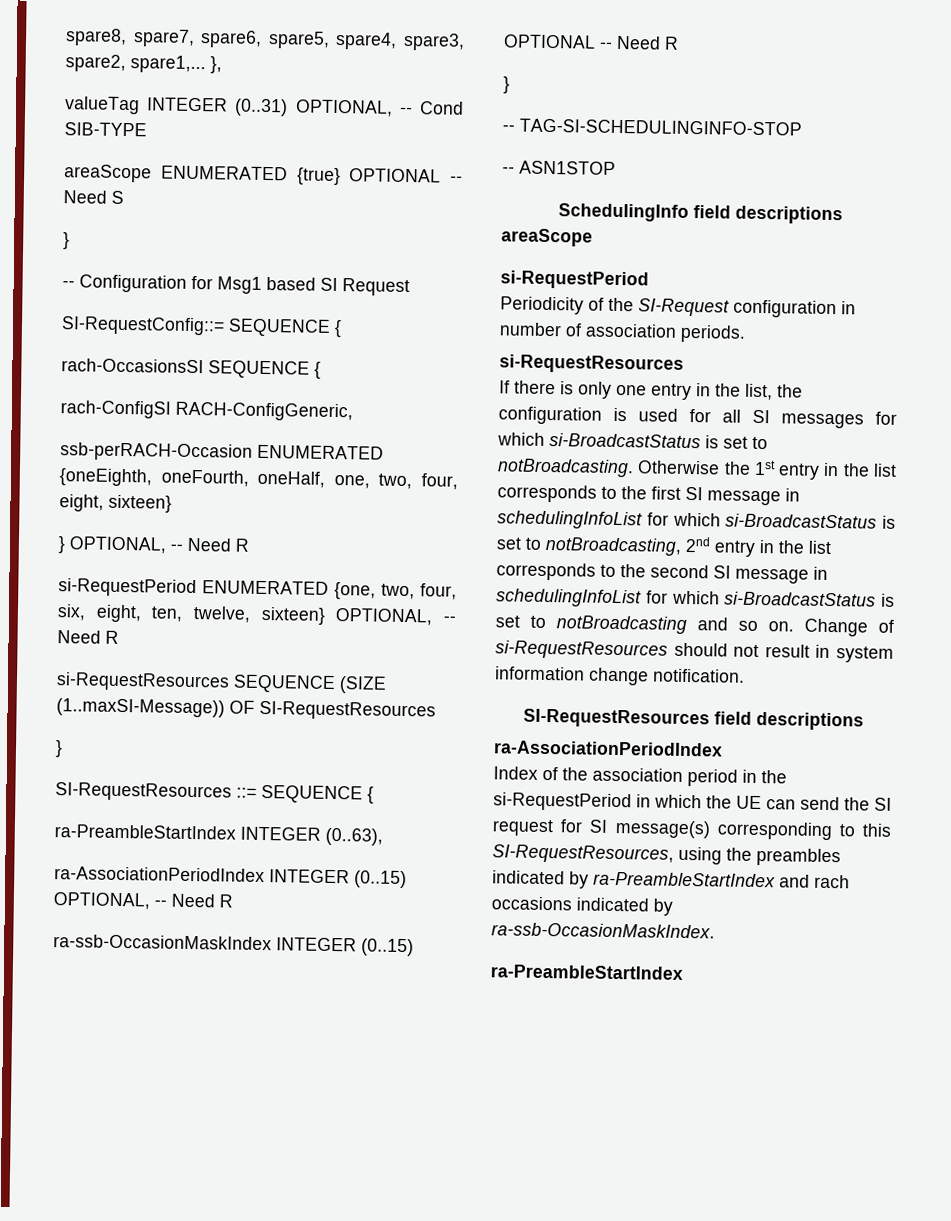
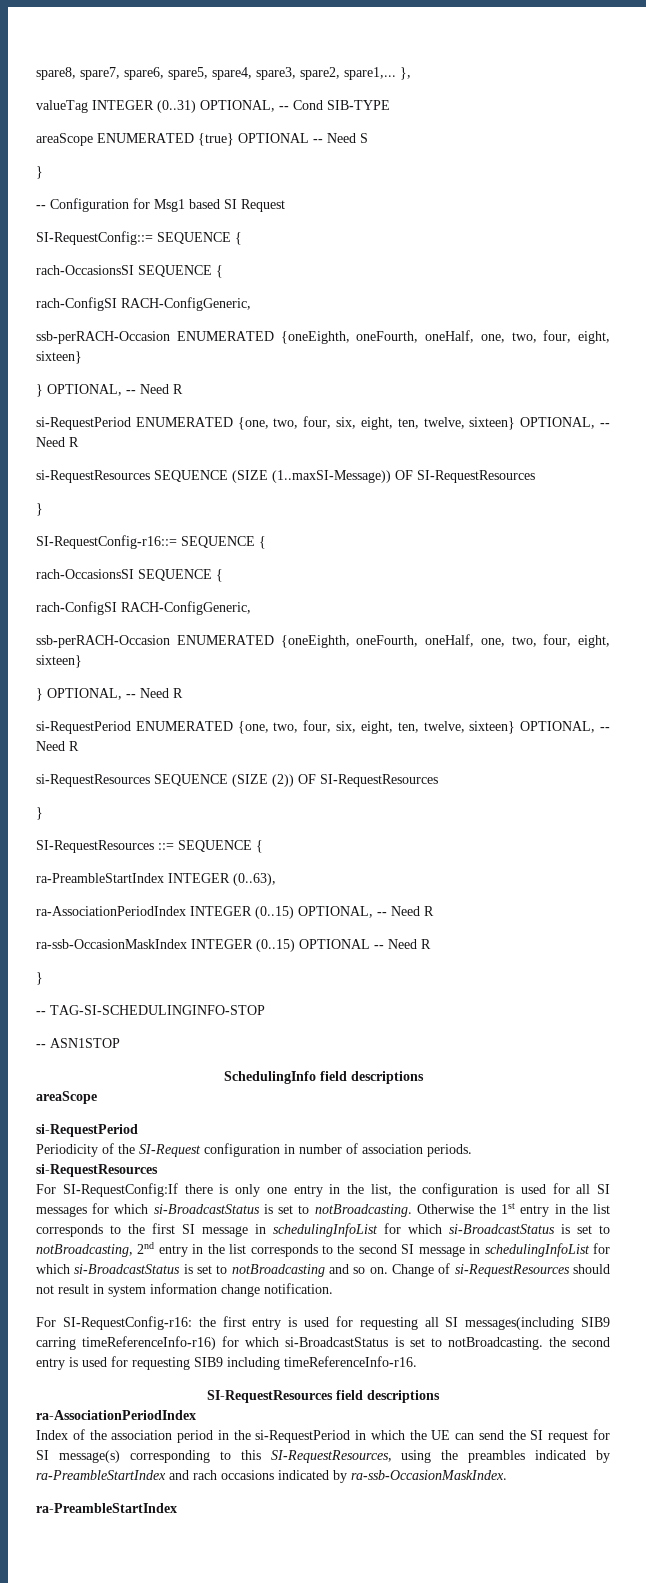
+ SI-RequestConfig-r16::= SEQUENCE {
+ rach-OccasionsSI SEQUENCE {
+ rach-ConfigSI RACH-ConfigGeneric,
+ ssb-perRACH-Occasion ENUMERATED {oneEighth, oneFourth, oneHalf, one, two, four, eight, sixteen}
+ } OPTIONAL, -- Need R
+ si-RequestPeriod ENUMERATED {one, two, four, six, eight, ten, twelve, sixteen} OPTIONAL, -- Need R
+ si-RequestResources SEQUENCE (SIZE (2)) OF SI-RequestResources
+ }
- If there is only one entry in the list, the configuration is used for all SI messages for which si-BroadcastStatus is set to notBroadcasting.
+ For SI-RequestConfig:If there is only one entry in the list, the configuration is used for all SI messages for which si-BroadcastStatus is set to notBroadcasting.
+ For SI-RequestConfig-r16: the first entry is used for requesting all SI messages(including SIB9 carring timeReferenceInfo-r16) for which si-BroadcastStatus is set to notBroadcasting. the second entry is used for requesting SIB9 including timeReferenceInfo-r16.

